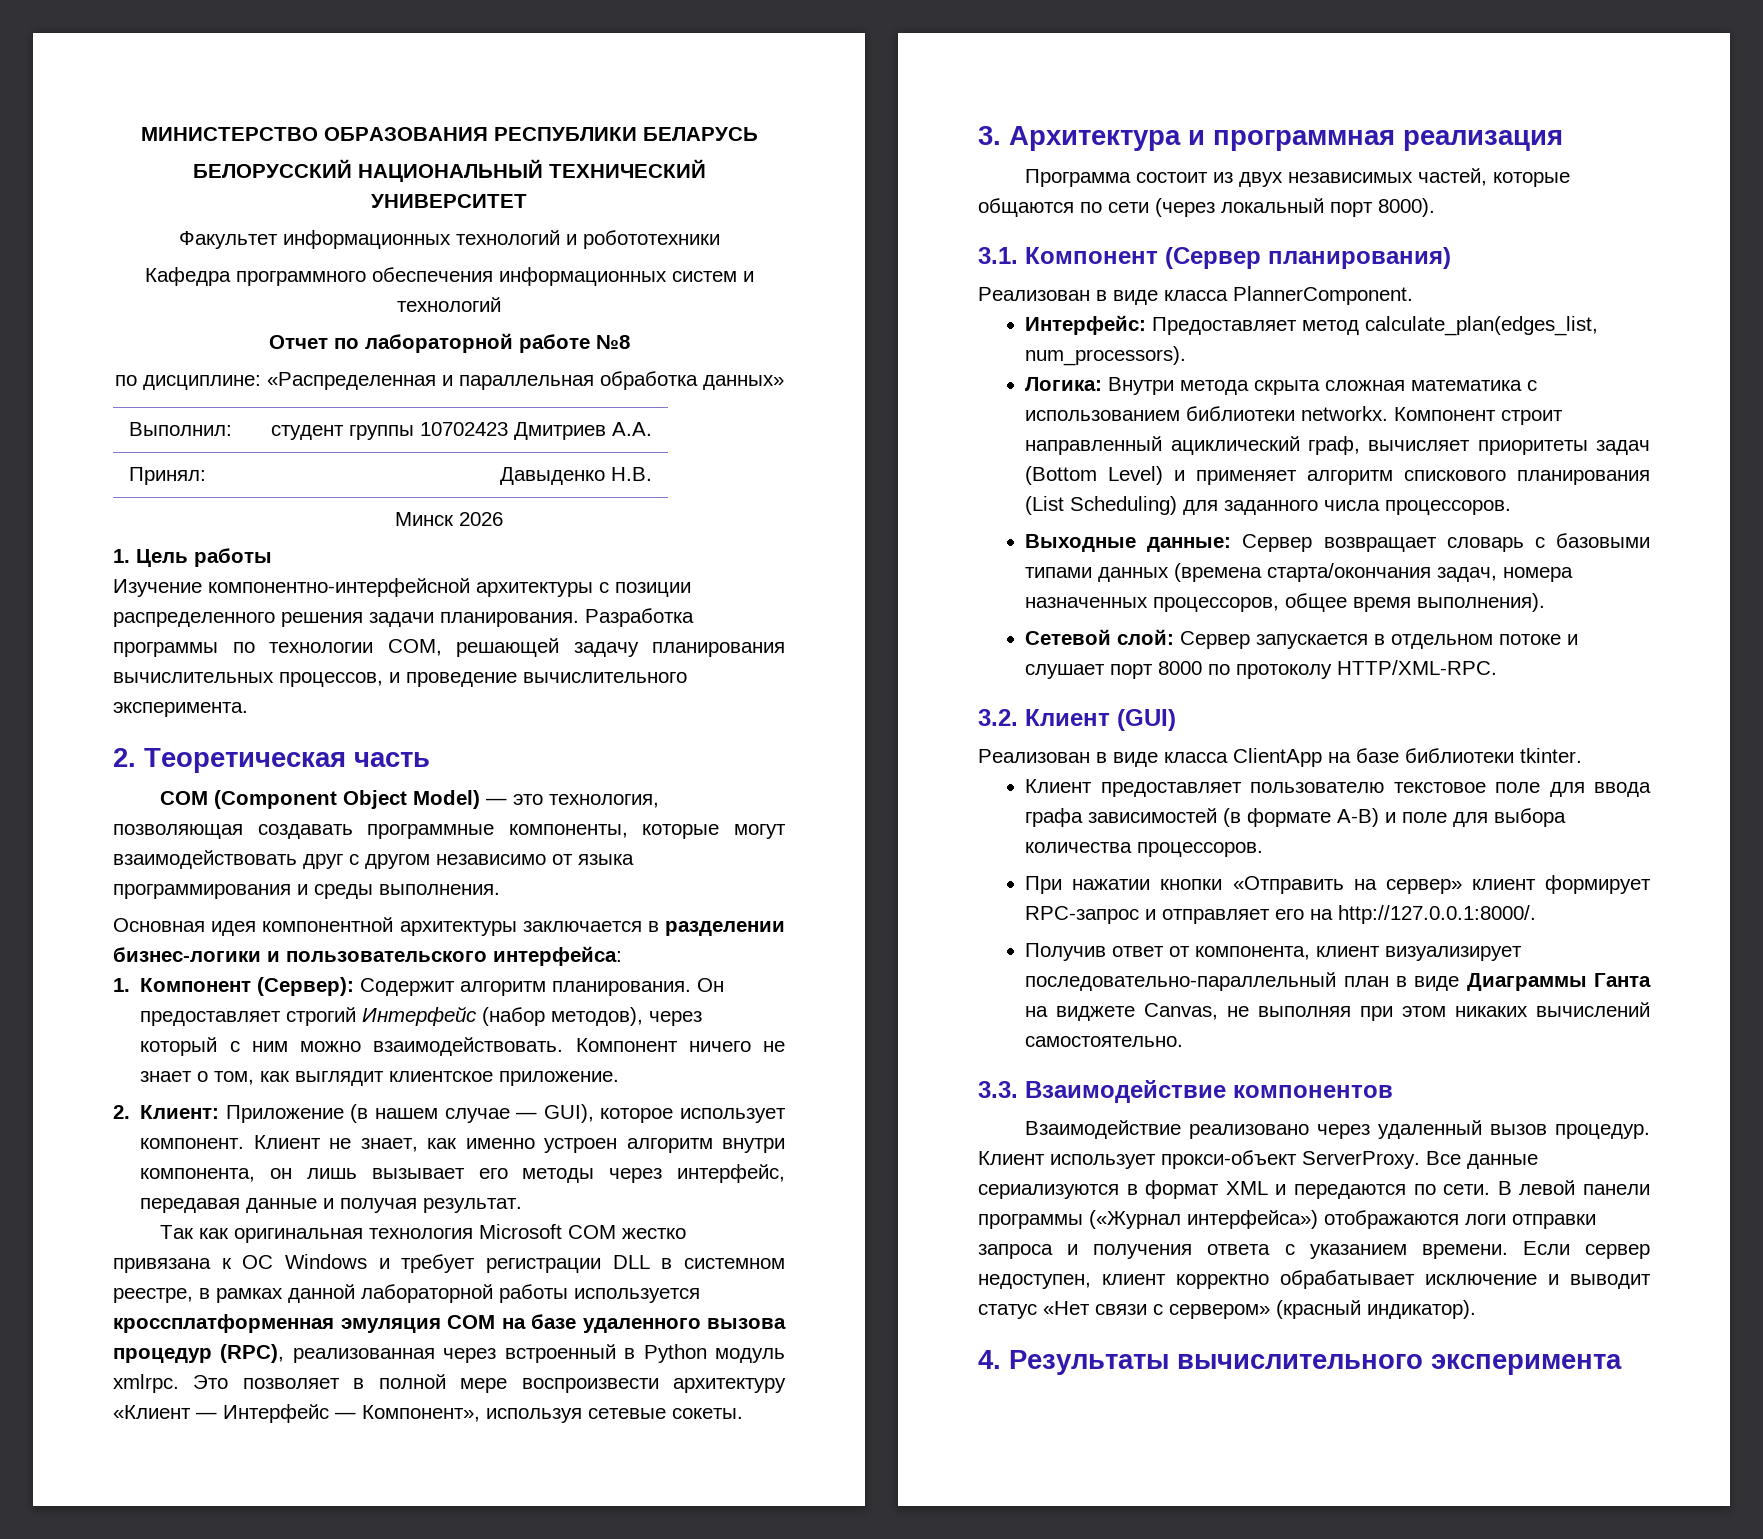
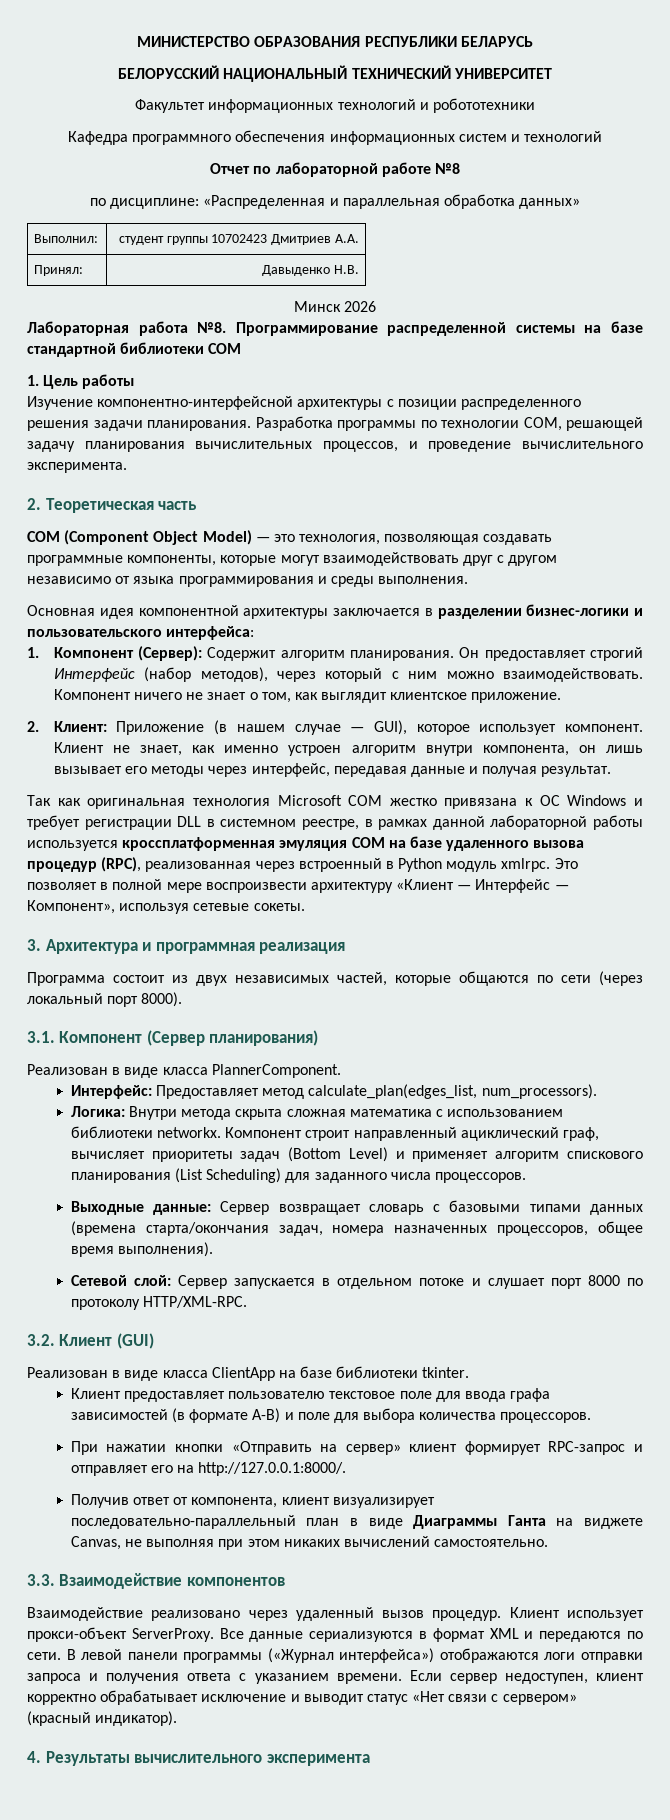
+ Лабораторная работа №8. Программирование распределенной системы на базе стандартной библиотеки СОМ

